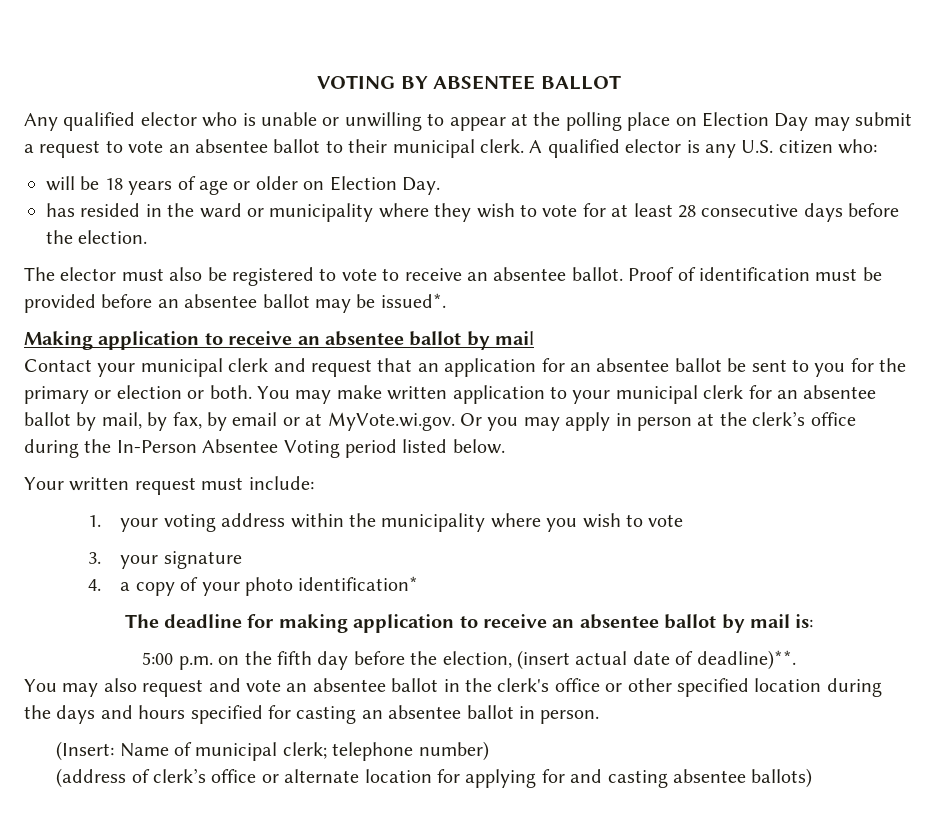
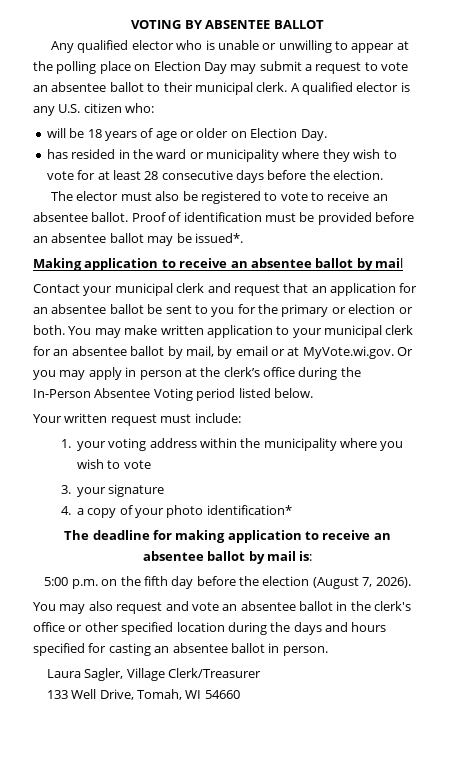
- You may make written application to your municipal clerk for an absentee ballot by mail, by fax, by email or at MyVote.wi.gov. Or you may apply in person at the clerk’s office during the In-Person Absentee Voting period listed below.
+ You may make written application to your municipal clerk for an absentee ballot by mail, by email or at MyVote.wi.gov. Or you may apply in person at the clerk’s office during the In-Person Absentee Voting period listed below.
- 5:00 p.m. on the fifth day before the election, (insert actual date of deadline)**.
+ 5:00 p.m. on the fifth day before the election (August 7, 2026).
- (Insert: Name of municipal clerk; telephone number)
- (address of clerk’s office or alternate location for applying for and casting absentee ballots)
+ Laura Sagler, Village Clerk/Treasurer
+ 133 Well Drive, Tomah, WI 54660

